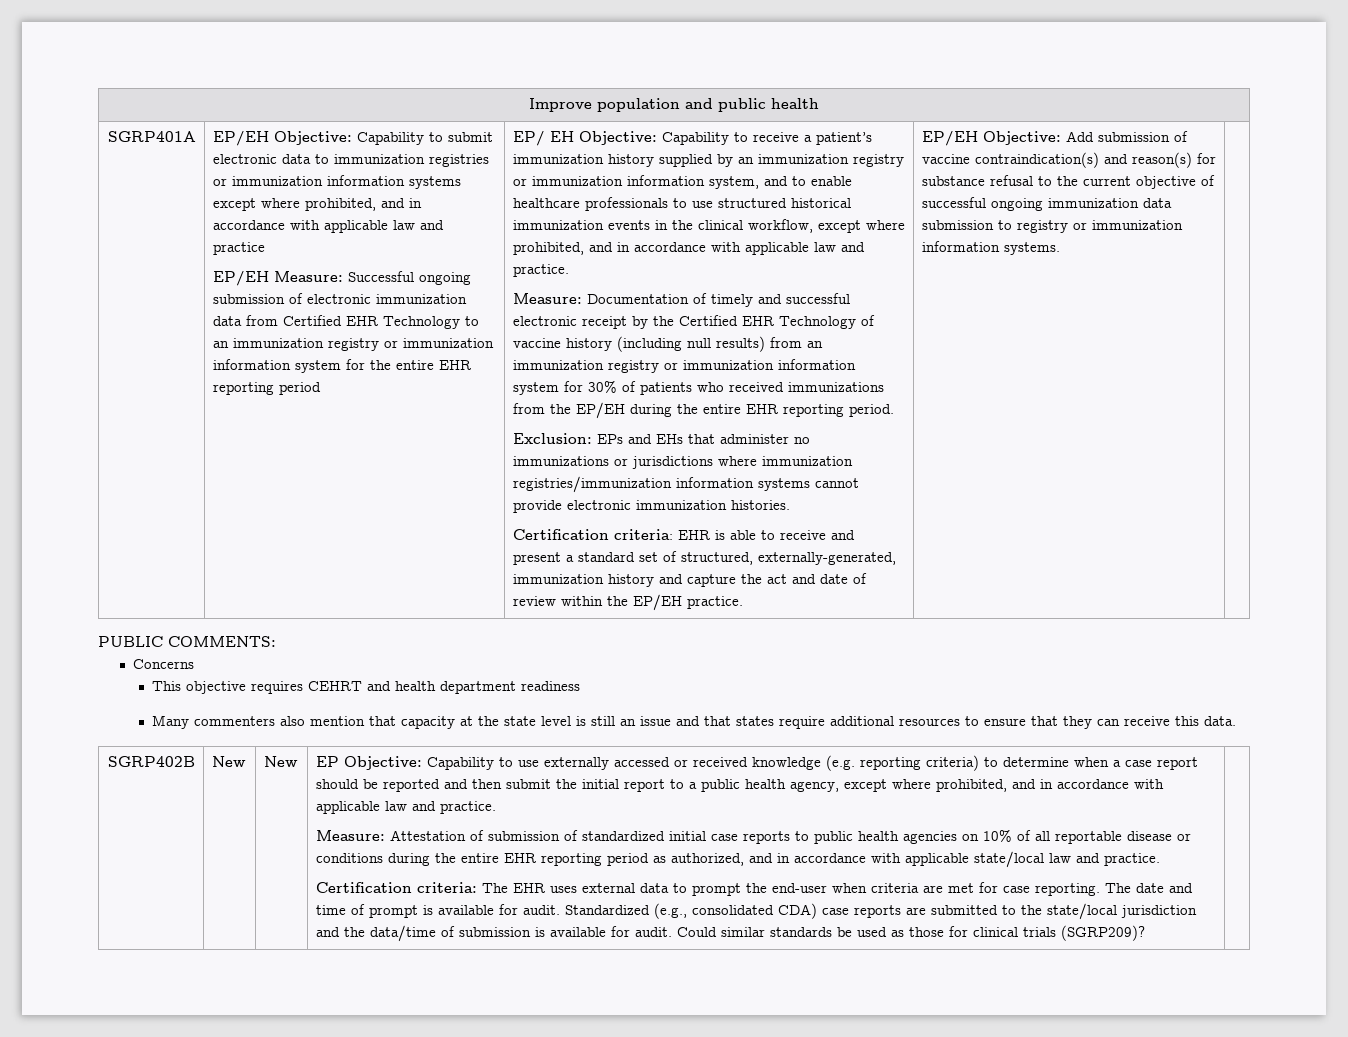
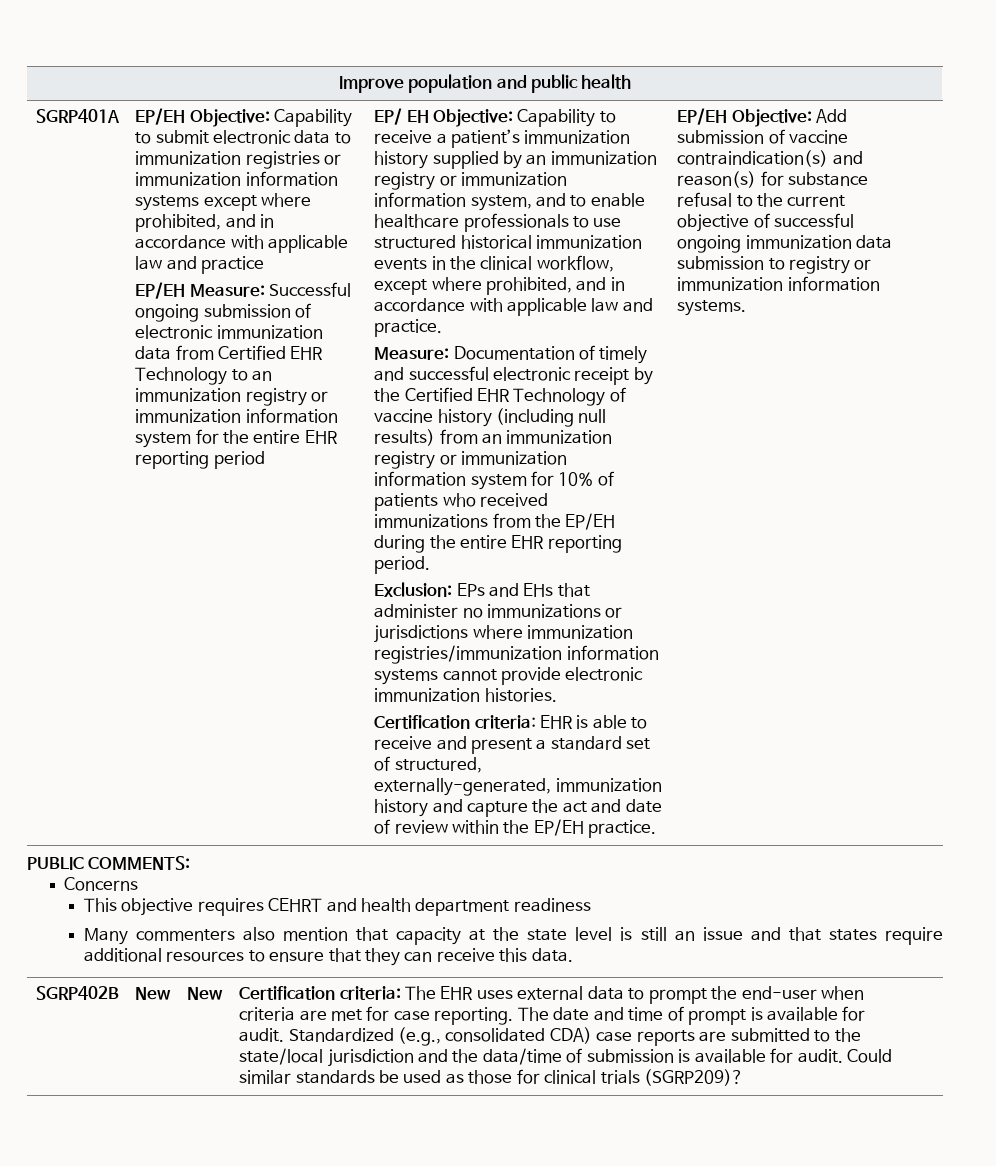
- Measure: Documentation of timely and successful electronic receipt by the Certified EHR Technology of vaccine history (including null results) from an immunization registry or immunization information system for 30% of patients who received immunizations from the EP/EH during the entire EHR reporting period.
+ Measure: Documentation of timely and successful electronic receipt by the Certified EHR Technology of vaccine history (including null results) from an immunization registry or immunization information system for 10% of patients who received immunizations from the EP/EH during the entire EHR reporting period.
- EP Objective: Capability to use externally accessed or received knowledge (e.g. reporting criteria) to determine when a case report should be reported and then submit the initial report to a public health agency, except where prohibited, and in accordance with applicable law and practice.
- Measure: Attestation of submission of standardized initial case reports to public health agencies on 10% of all reportable disease or conditions during the entire EHR reporting period as authorized, and in accordance with applicable state/local law and practice.

